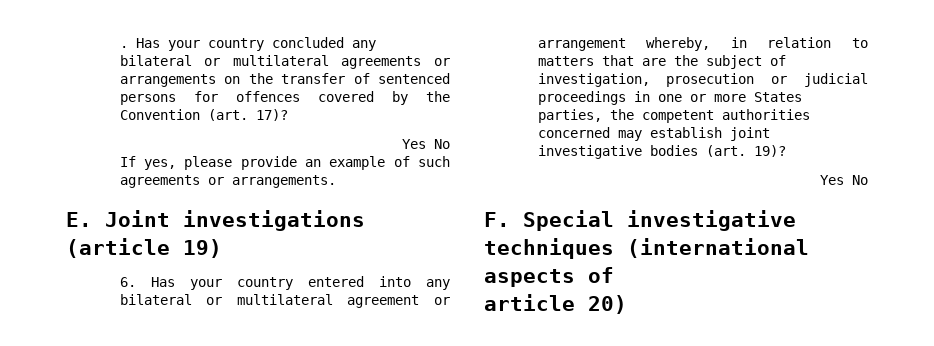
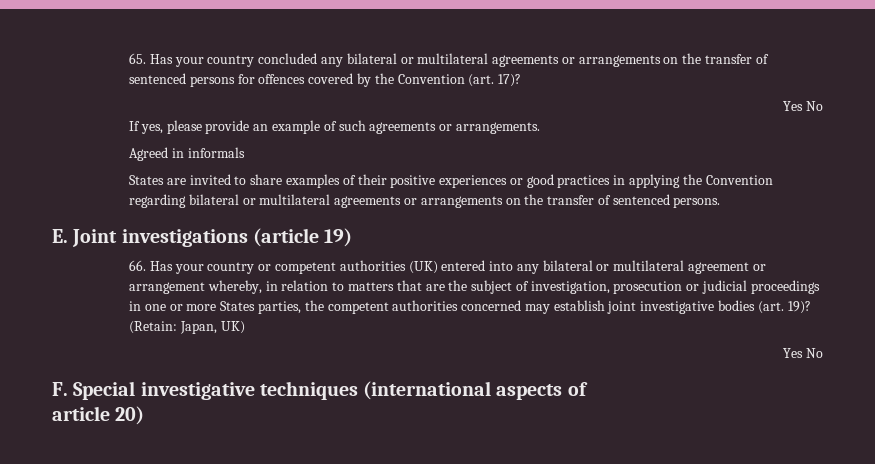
- . Has your country concluded any bilateral or multilateral agreements or arrangements on the transfer of sentenced persons for offences covered by the Convention (art. 17)?
+ 65. Has your country concluded any bilateral or multilateral agreements or arrangements on the transfer of sentenced persons for offences covered by the Convention (art. 17)?
+ Agreed in informals
+ States are invited to share examples of their positive experiences or good practices in applying the Convention regarding bilateral or multilateral agreements or arrangements on the transfer of sentenced persons.
- 6. Has your country entered into any bilateral or multilateral agreement or arrangement whereby, in relation to matters that are the subject of investigation, prosecution or judicial proceedings in one or more States parties, the competent authorities concerned may establish joint investigative bodies (art. 19)?
+ 66. Has your country or competent authorities (UK) entered into any bilateral or multilateral agreement or arrangement whereby, in relation to matters that are the subject of investigation, prosecution or judicial proceedings in one or more States parties, the competent authorities concerned may establish joint investigative bodies (art. 19)? (Retain: Japan, UK)

